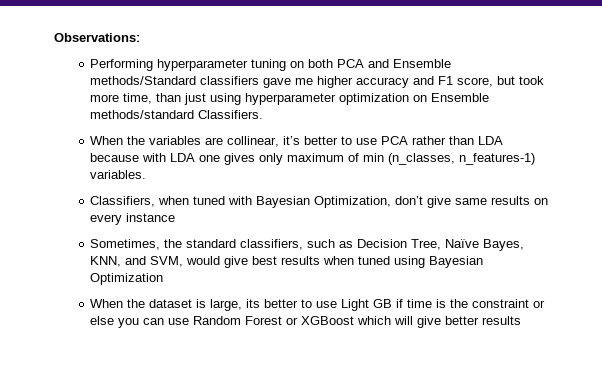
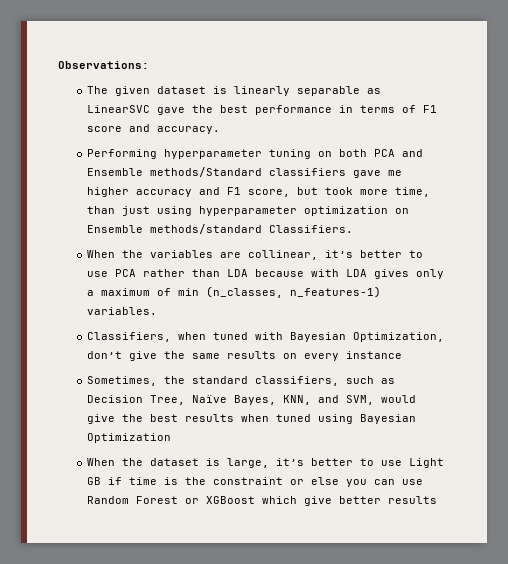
+ The given dataset is linearly separable as LinearSVC gave the best performance in terms of F1 score and accuracy.
- When the variables are collinear, it’s better to use PCA rather than LDA because with LDA one gives only maximum of min (n_classes, n_features-1) variables.
+ When the variables are collinear, it’s better to use PCA rather than LDA because with LDA gives only a maximum of min (n_classes, n_features-1) variables.
- Classifiers, when tuned with Bayesian Optimization, don’t give same results on every instance
+ Classifiers, when tuned with Bayesian Optimization, don’t give the same results on every instance
- Sometimes, the standard classifiers, such as Decision Tree, Naïve Bayes, KNN, and SVM, would give best results when tuned using Bayesian Optimization
+ Sometimes, the standard classifiers, such as Decision Tree, Naïve Bayes, KNN, and SVM, would give the best results when tuned using Bayesian Optimization
- When the dataset is large, its better to use Light GB if time is the constraint or else you can use Random Forest or XGBoost which will give better results
+ When the dataset is large, it’s better to use Light GB if time is the constraint or else you can use Random Forest or XGBoost which give better results

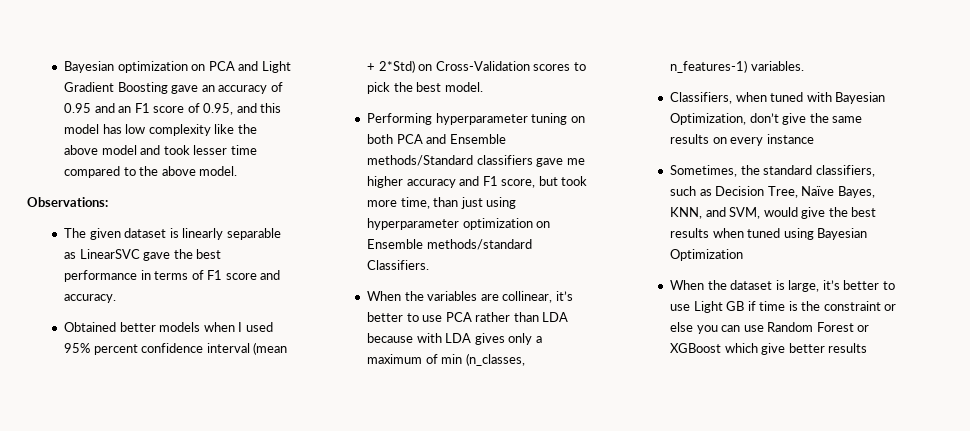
+ Bayesian optimization on PCA and Light Gradient Boosting gave an accuracy of 0.95 and an F1 score of 0.95, and this model has low complexity like the above model and took lesser time compared to the above model.
+ Obtained better models when I used 95% percent confidence interval (mean + 2*Std) on Cross-Validation scores to pick the best model.

